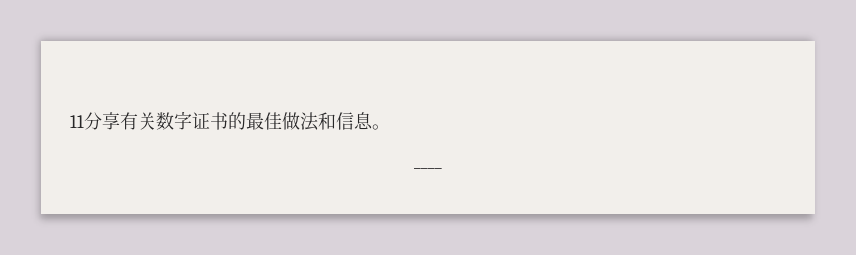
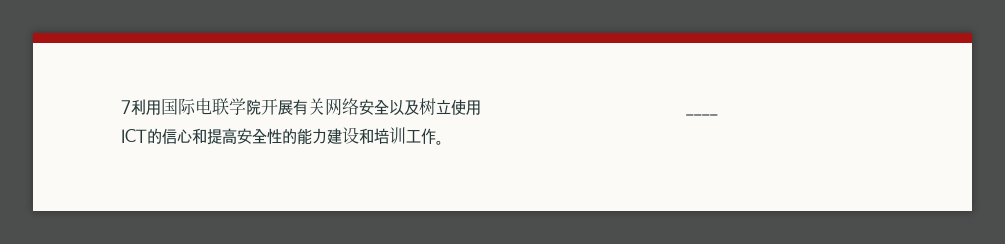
- 11分享有关数字证书的最佳做法和信息。
+ 7利用国际电联学院开展有关网络安全以及树立使用ICT的信心和提高安全性的能力建设和培训工作。

